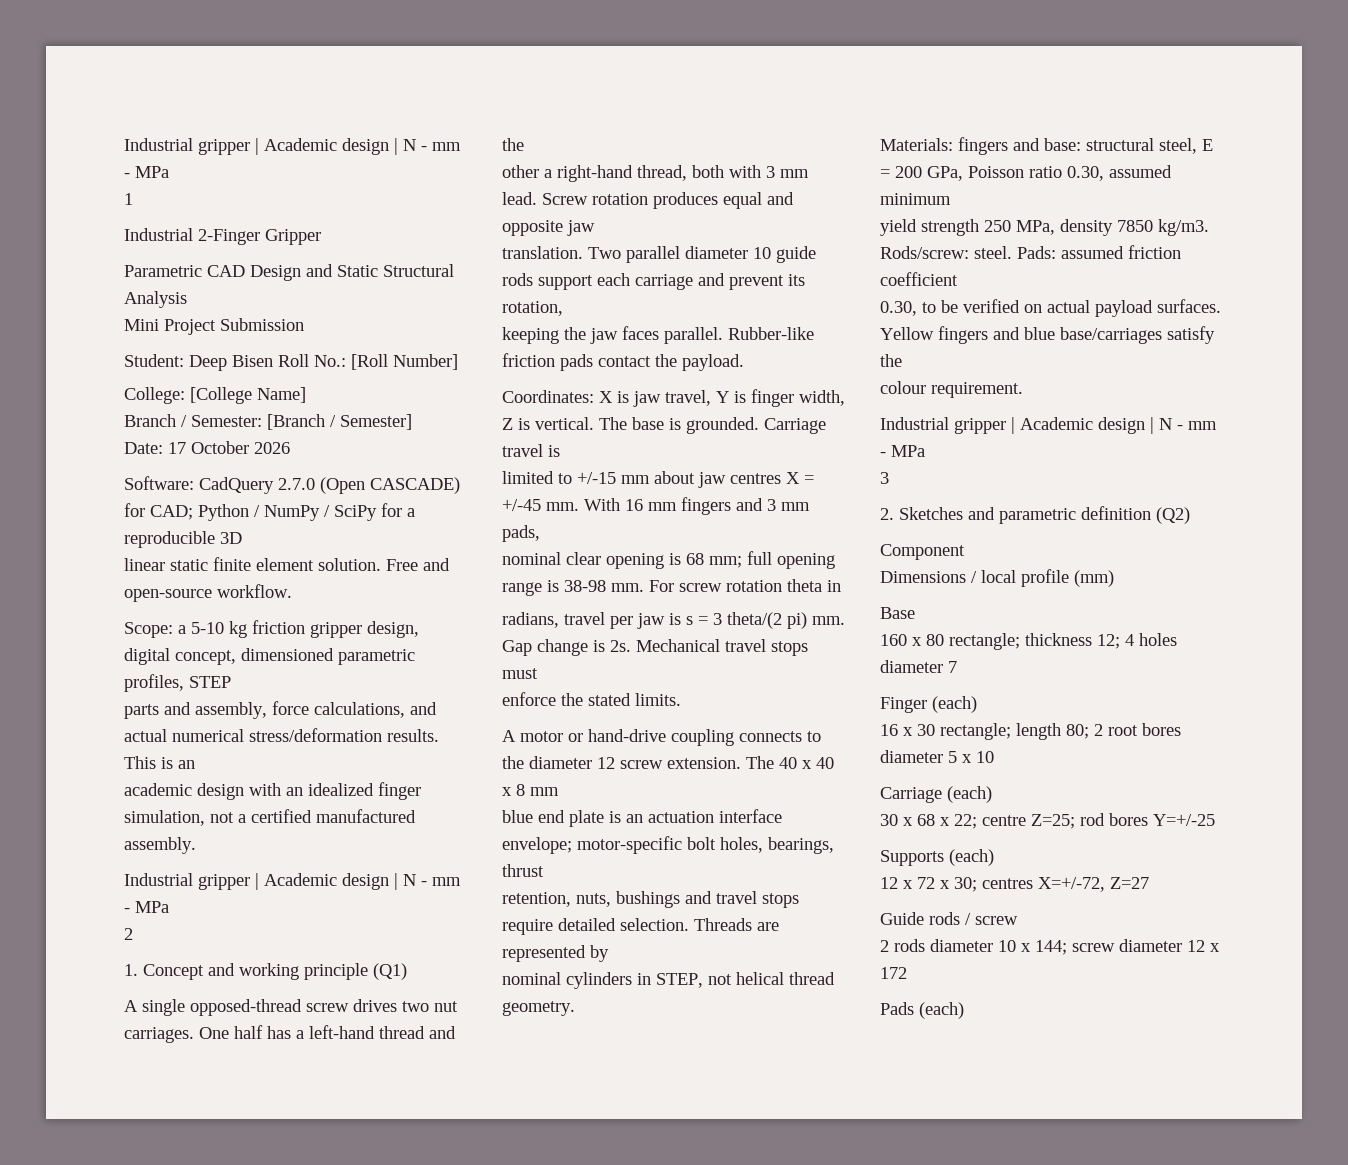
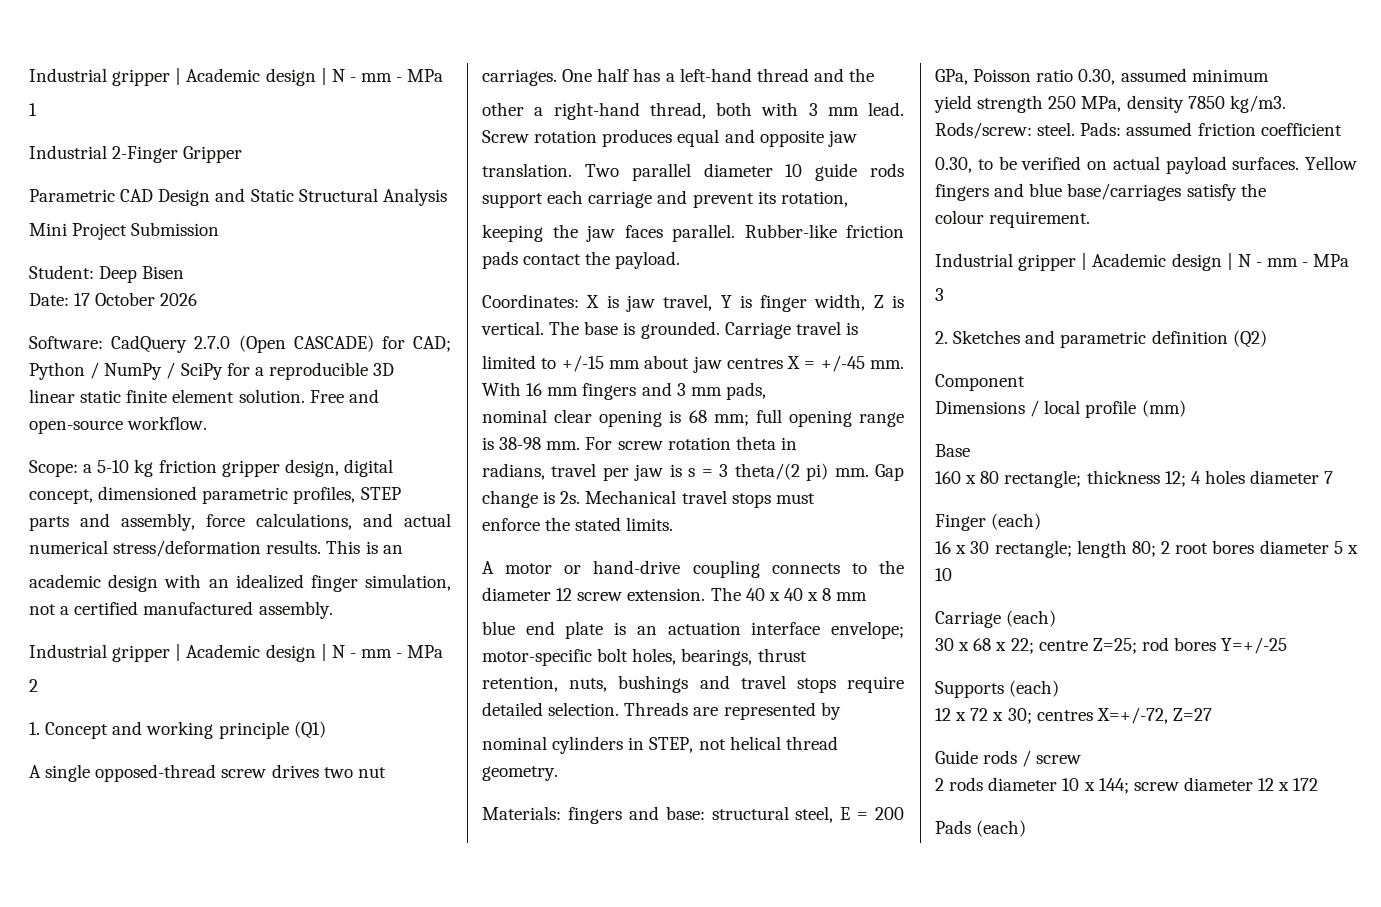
- Student: Deep Bisen Roll No.: [Roll Number]
- College: [College Name]
- Branch / Semester: [Branch / Semester]
+ Student: Deep Bisen

